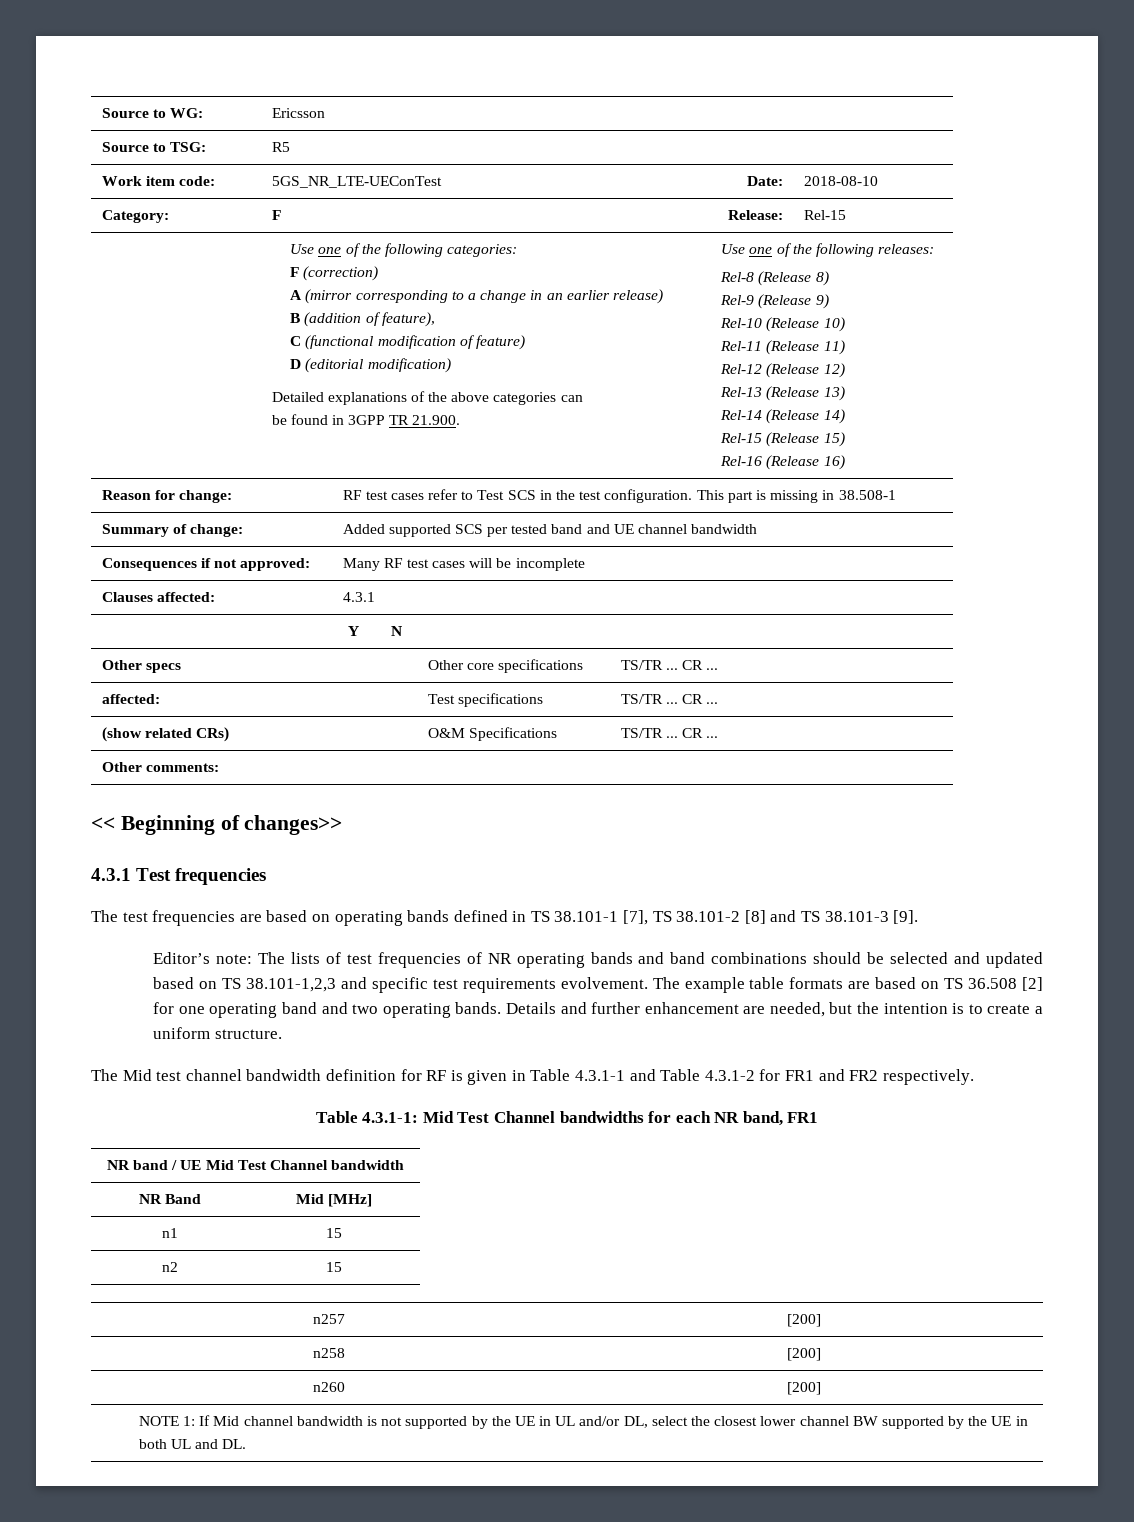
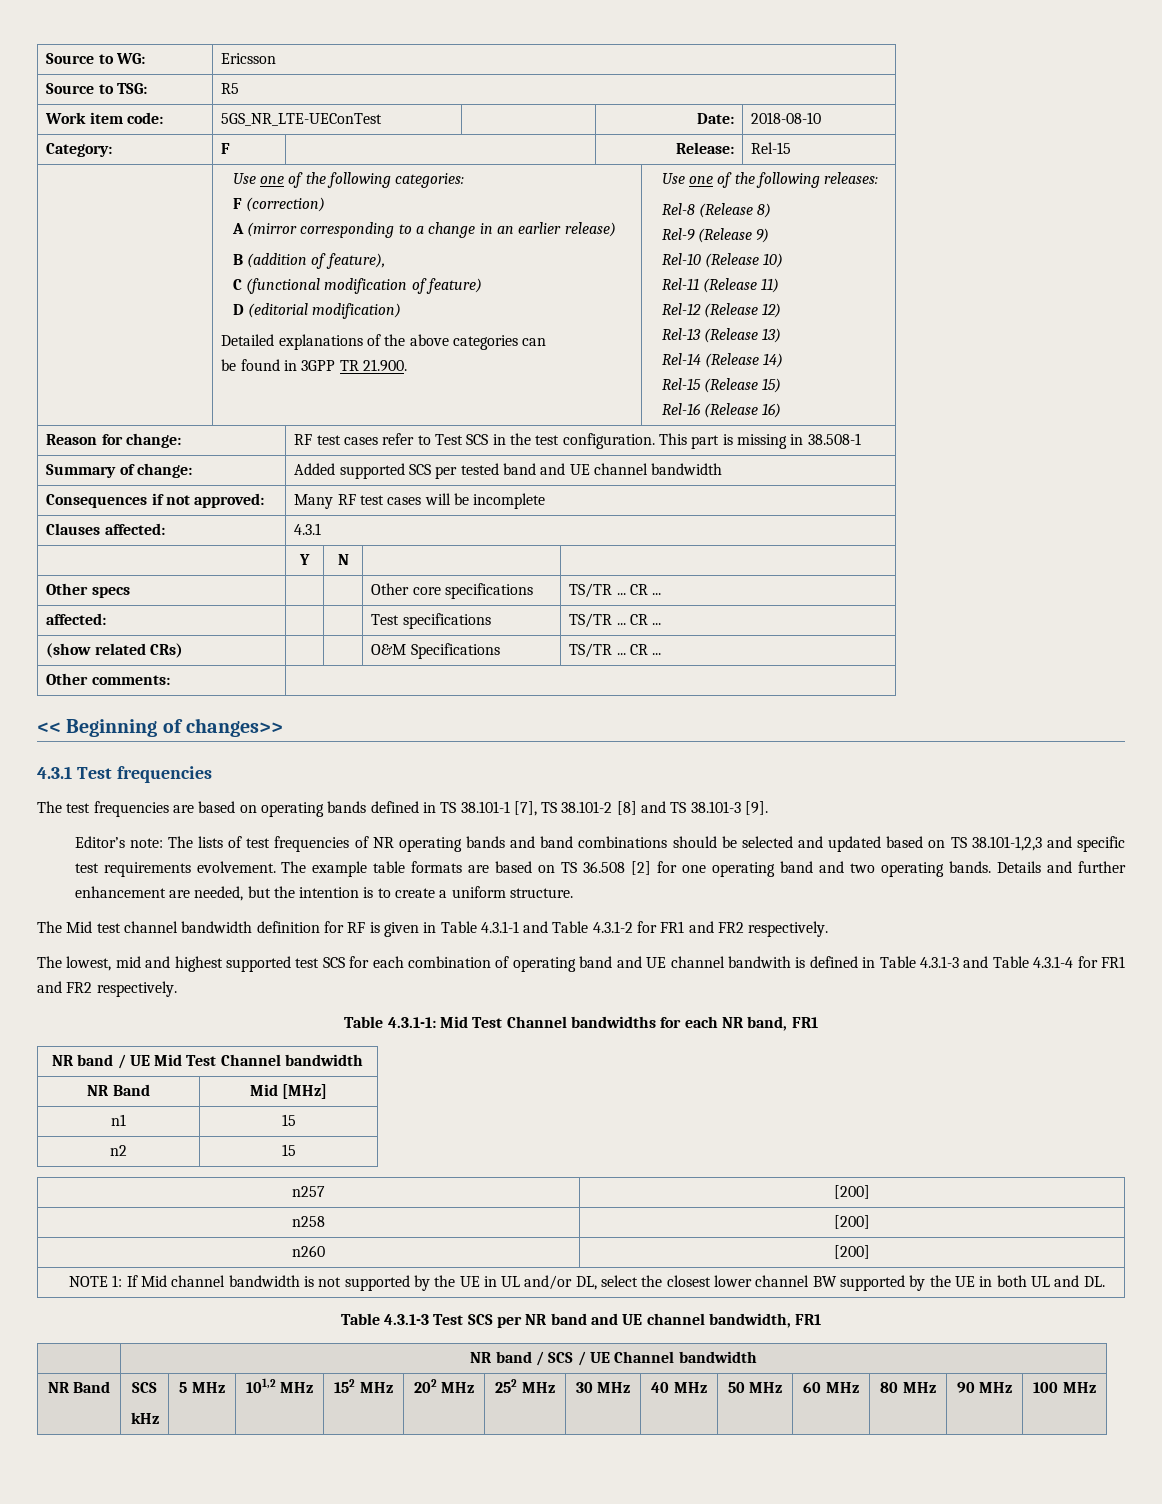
+ The lowest, mid and highest supported test SCS for each combination of operating band and UE channel bandwith is defined in Table 4.3.1-3 and Table 4.3.1-4 for FR1 and FR2 respectively.
+ Table 4.3.1-3 Test SCS per NR band and UE channel bandwidth, FR1
+ | NR band / SCS / UE Channel bandwidth
+ NR Band | SCS
+ kHz | 5 MHz | 101,2 MHz | 152 MHz | 202 MHz | 252 MHz | 30 MHz | 40 MHz | 50 MHz | 60 MHz | 80 MHz | 90 MHz | 100 MHz

